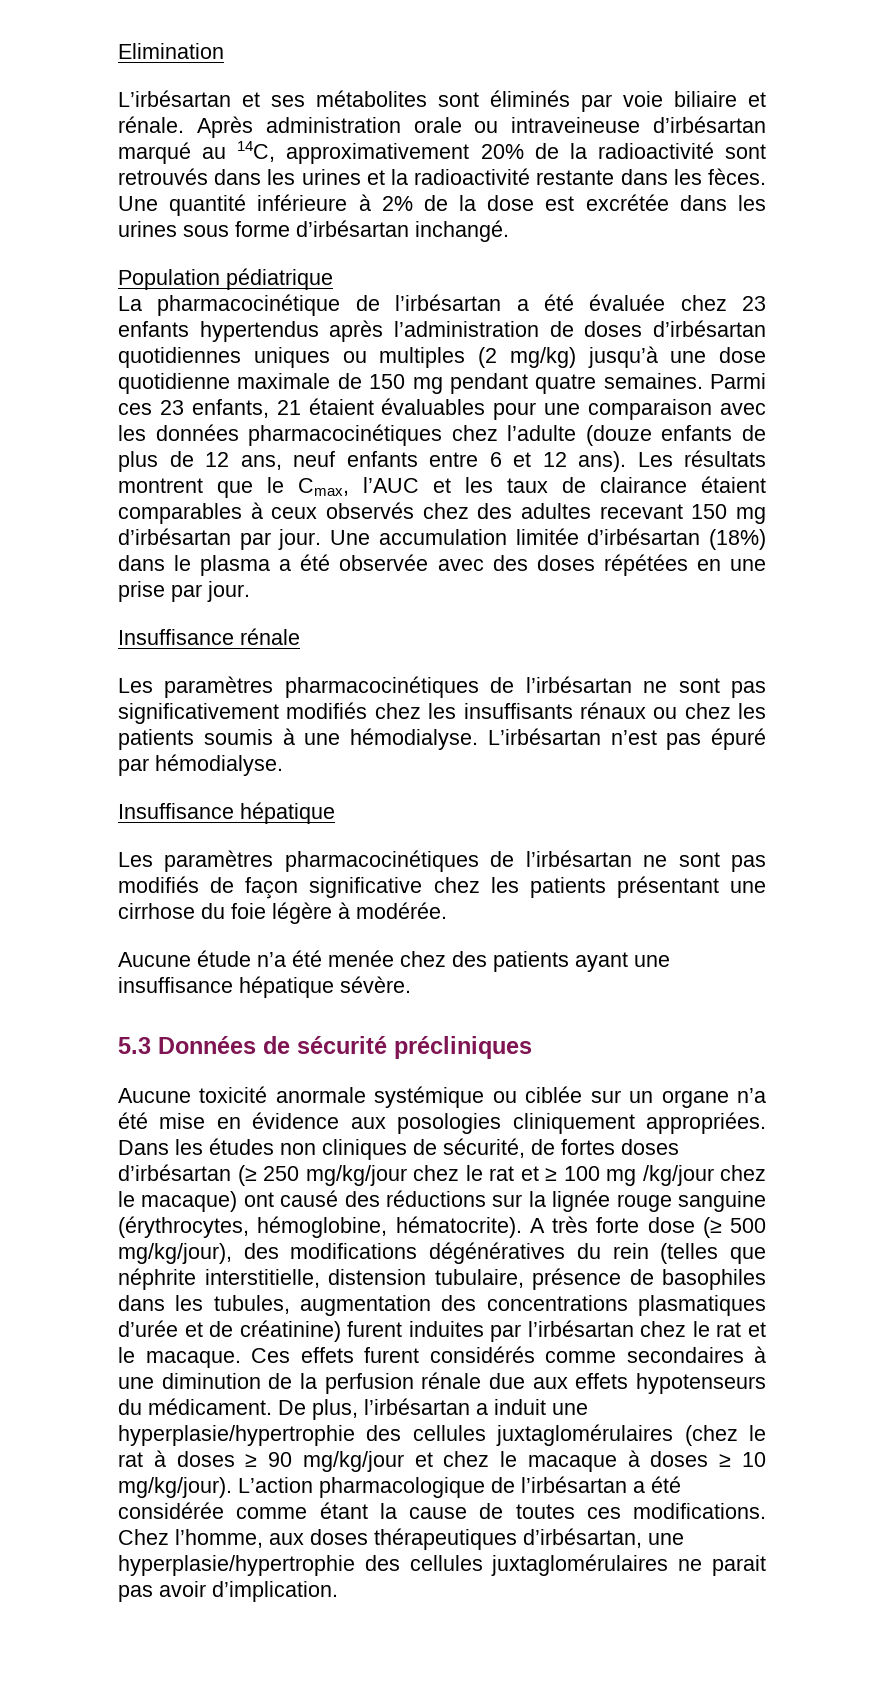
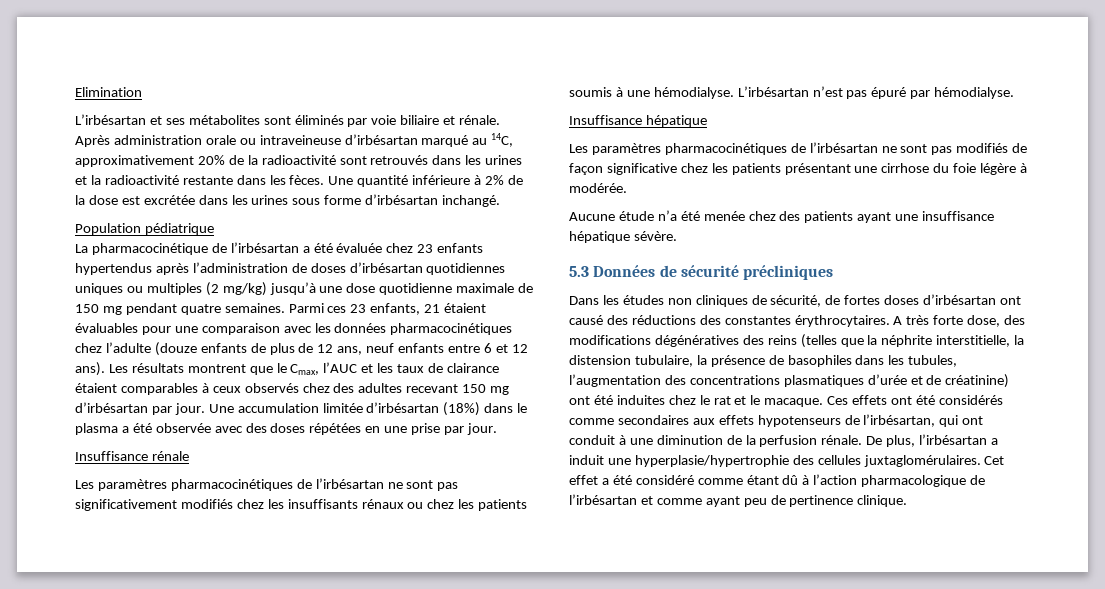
- Aucune toxicité anormale systémique ou ciblée sur un organe n’a été mise en évidence aux posologies cliniquement appropriées. Dans les études non cliniques de sécurité, de fortes doses d’irbésartan (≥ 250 mg/kg/jour chez le rat et ≥ 100 mg /kg/jour chez le macaque) ont causé des réductions sur la lignée rouge sanguine (érythrocytes, hémoglobine, hématocrite). A très forte dose (≥ 500 mg/kg/jour), des modifications dégénératives du rein (telles que néphrite interstitielle, distension tubulaire, présence de basophiles dans les tubules, augmentation des concentrations plasmatiques d’urée et de créatinine) furent induites par l’irbésartan chez le rat et le macaque.
+ Dans les études non cliniques de sécurité, de fortes doses d’irbésartan ont causé des réductions des constantes érythrocytaires. A très forte dose, des modifications dégénératives des reins (telles que la néphrite interstitielle, la distension tubulaire, la présence de basophiles dans les tubules, l’augmentation des concentrations plasmatiques d’urée et de créatinine) ont été induites chez le rat et le macaque.
- Ces effets furent considérés comme secondaires à une diminution de la perfusion rénale due aux effets hypotenseurs du médicament.
+ Ces effets ont été considérés comme secondaires aux effets hypotenseurs de l’irbésartan, qui ont conduit à une diminution de la perfusion rénale.
- De plus, l’irbésartan a induit une hyperplasie/hypertrophie des cellules juxtaglomérulaires (chez le rat à doses ≥ 90 mg/kg/jour et chez le macaque à doses ≥ 10 mg/kg/jour). L’action pharmacologique de l’irbésartan a été considérée comme étant la cause de toutes ces modifications. Chez l’homme, aux doses thérapeutiques d’irbésartan, une hyperplasie/hypertrophie des cellules juxtaglomérulaires ne parait pas avoir d’implication.
+ De plus, l’irbésartan a induit une hyperplasie/hypertrophie des cellules juxtaglomérulaires. Cet effet a été considéré comme étant dû à l’action pharmacologique de l’irbésartan et comme ayant peu de pertinence clinique.

